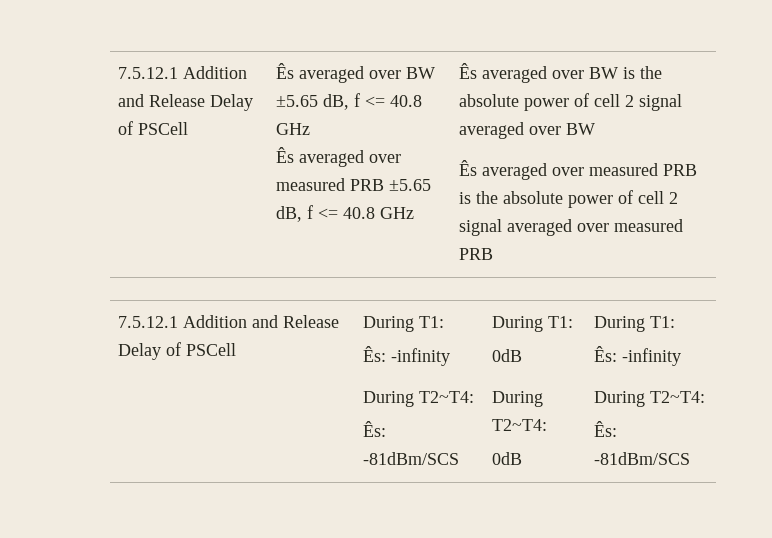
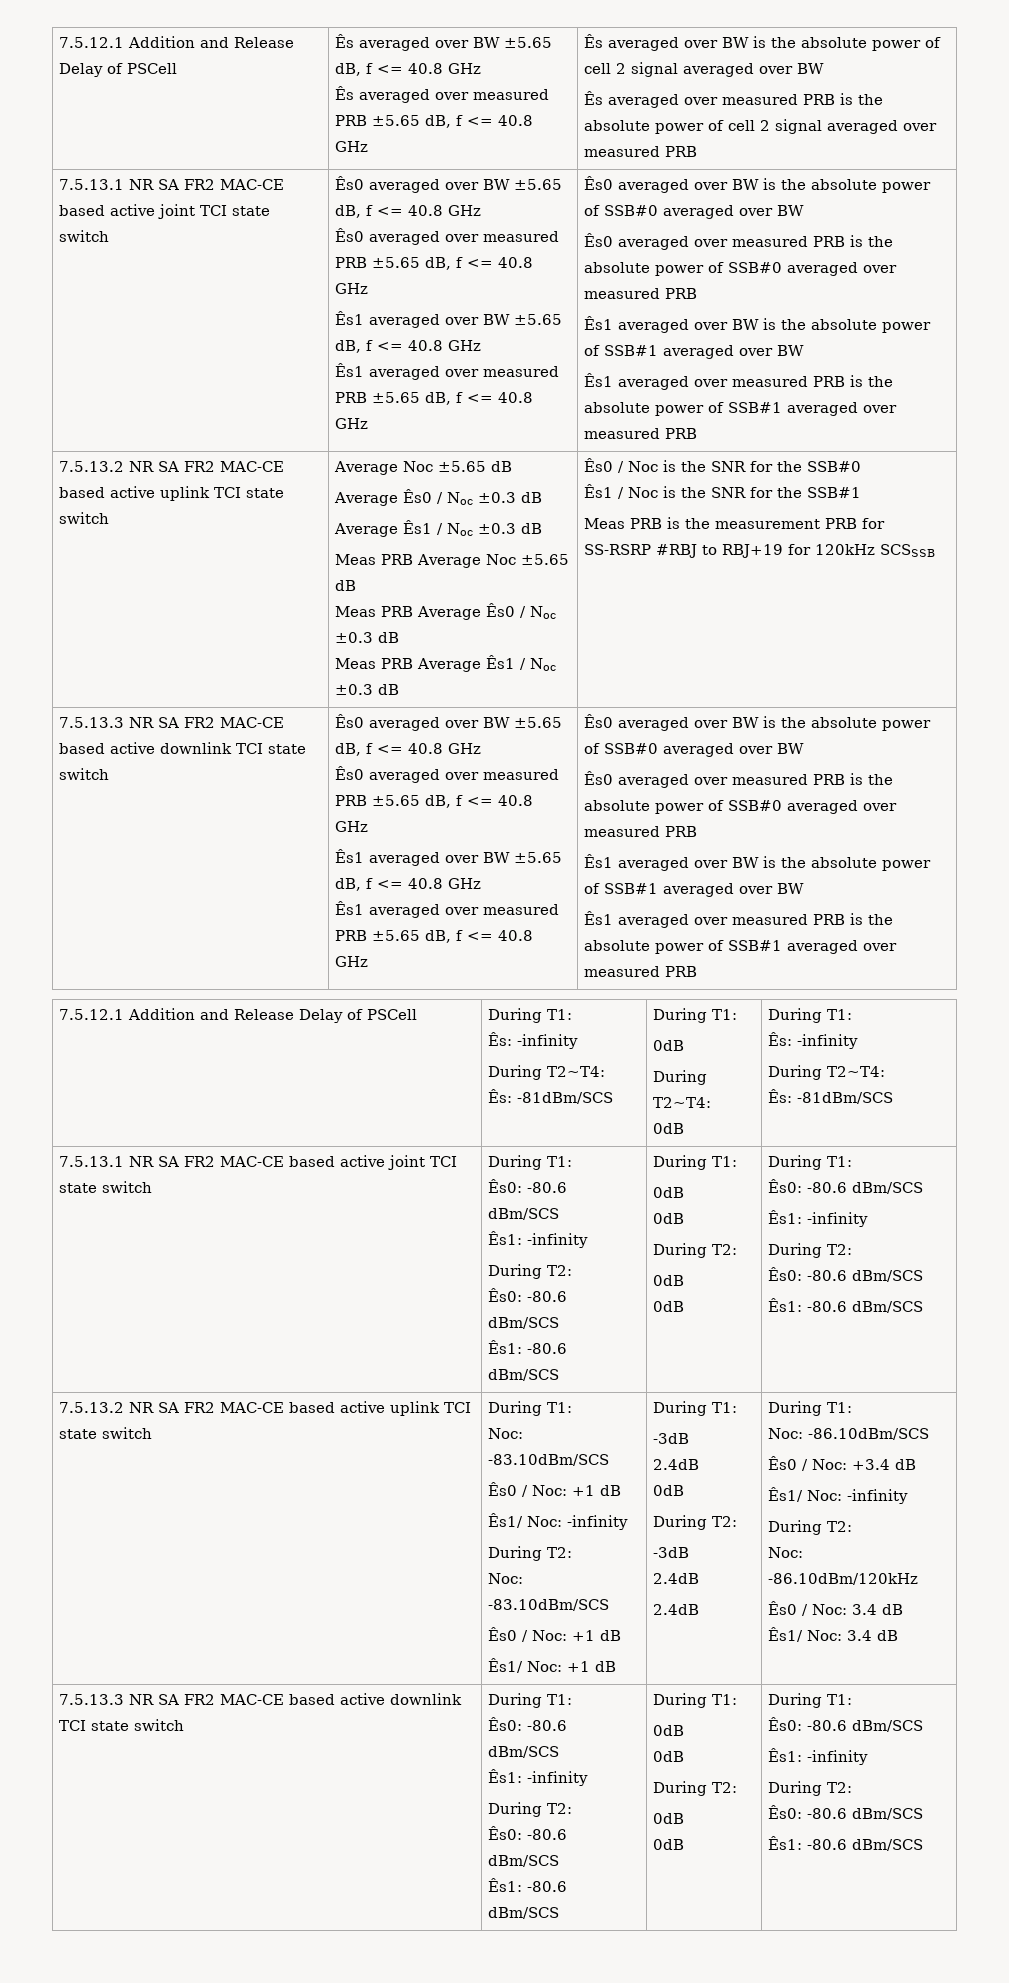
+ 7.5.13.1 NR SA FR2 MAC-CE based active joint TCI state switch | Ês0 averaged over BW ±5.65 dB, f <= 40.8 GHz
+ Ês0 averaged over measured PRB ±5.65 dB, f <= 40.8 GHz
+ Ês1 averaged over BW ±5.65 dB, f <= 40.8 GHz
+ Ês1 averaged over measured PRB ±5.65 dB, f <= 40.8 GHz | Ês0 averaged over BW is the absolute power of SSB#0 averaged over BW
+ Ês0 averaged over measured PRB is the absolute power of SSB#0 averaged over measured PRB
+ Ês1 averaged over BW is the absolute power of SSB#1 averaged over BW
+ Ês1 averaged over measured PRB is the absolute power of SSB#1 averaged over measured PRB
+ 7.5.13.2 NR SA FR2 MAC-CE based active uplink TCI state switch | Average Noc ±5.65 dB
+ Average Ês0 / Noc ±0.3 dB
+ Average Ês1 / Noc ±0.3 dB
+ Meas PRB Average Noc ±5.65 dB
+ Meas PRB Average Ês0 / Noc ±0.3 dB
+ Meas PRB Average Ês1 / Noc ±0.3 dB | Ês0 / Noc is the SNR for the SSB#0
+ Ês1 / Noc is the SNR for the SSB#1
+ Meas PRB is the measurement PRB for SS-RSRP #RBJ to RBJ+19 for 120kHz SCSSSB
+ 7.5.13.3 NR SA FR2 MAC-CE based active downlink TCI state switch | Ês0 averaged over BW ±5.65 dB, f <= 40.8 GHz
+ Ês0 averaged over measured PRB ±5.65 dB, f <= 40.8 GHz
+ Ês1 averaged over BW ±5.65 dB, f <= 40.8 GHz
+ Ês1 averaged over measured PRB ±5.65 dB, f <= 40.8 GHz | Ês0 averaged over BW is the absolute power of SSB#0 averaged over BW
+ Ês0 averaged over measured PRB is the absolute power of SSB#0 averaged over measured PRB
+ Ês1 averaged over BW is the absolute power of SSB#1 averaged over BW
+ Ês1 averaged over measured PRB is the absolute power of SSB#1 averaged over measured PRB
+ 7.5.13.1 NR SA FR2 MAC-CE based active joint TCI state switch | During T1:
+ Ês0: -80.6 dBm/SCS
+ Ês1: -infinity
+ During T2:
+ Ês0: -80.6 dBm/SCS
+ Ês1: -80.6 dBm/SCS | During T1:
+ 0dB
+ 0dB
+ During T2:
+ 0dB
+ 0dB | During T1:
+ Ês0: -80.6 dBm/SCS
+ Ês1: -infinity
+ During T2:
+ Ês0: -80.6 dBm/SCS
+ Ês1: -80.6 dBm/SCS
+ 7.5.13.2 NR SA FR2 MAC-CE based active uplink TCI state switch | During T1:
+ Noc: -83.10dBm/SCS
+ Ês0 / Noc: +1 dB
+ Ês1/ Noc: -infinity
+ During T2:
+ Noc: -83.10dBm/SCS
+ Ês0 / Noc: +1 dB
+ Ês1/ Noc: +1 dB | During T1:
+ -3dB
+ 2.4dB
+ 0dB
+ During T2:
+ -3dB
+ 2.4dB
+ 2.4dB | During T1:
+ Noc: -86.10dBm/SCS
+ Ês0 / Noc: +3.4 dB
+ Ês1/ Noc: -infinity
+ During T2:
+ Noc: -86.10dBm/120kHz
+ Ês0 / Noc: 3.4 dB
+ Ês1/ Noc: 3.4 dB
+ 7.5.13.3 NR SA FR2 MAC-CE based active downlink TCI state switch | During T1:
+ Ês0: -80.6 dBm/SCS
+ Ês1: -infinity
+ During T2:
+ Ês0: -80.6 dBm/SCS
+ Ês1: -80.6 dBm/SCS | During T1:
+ 0dB
+ 0dB
+ During T2:
+ 0dB
+ 0dB | During T1:
+ Ês0: -80.6 dBm/SCS
+ Ês1: -infinity
+ During T2:
+ Ês0: -80.6 dBm/SCS
+ Ês1: -80.6 dBm/SCS

